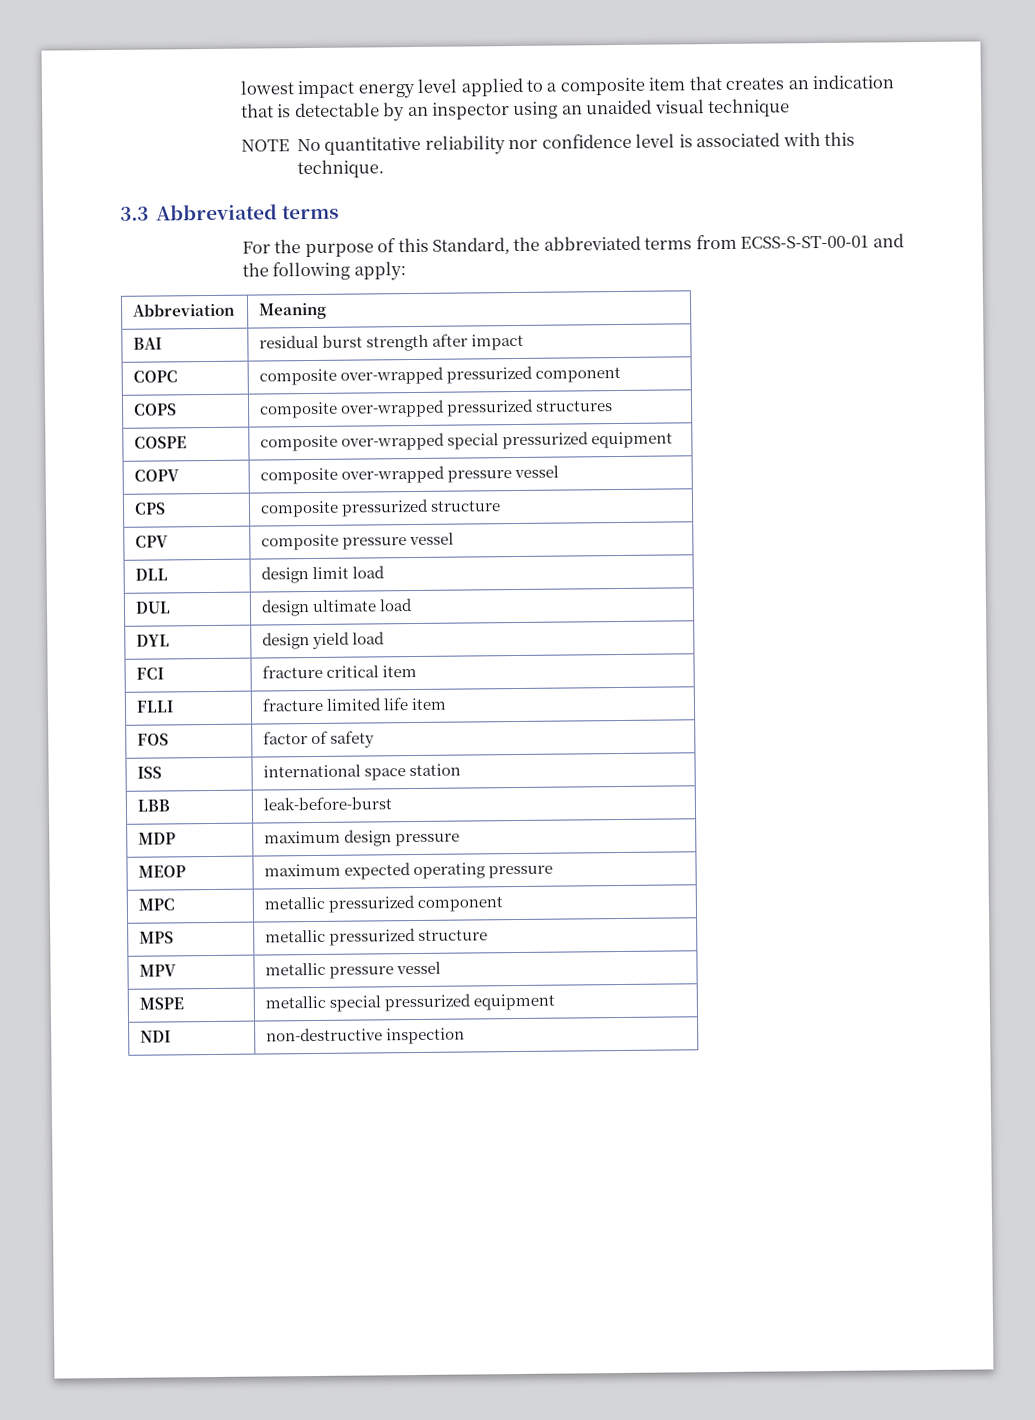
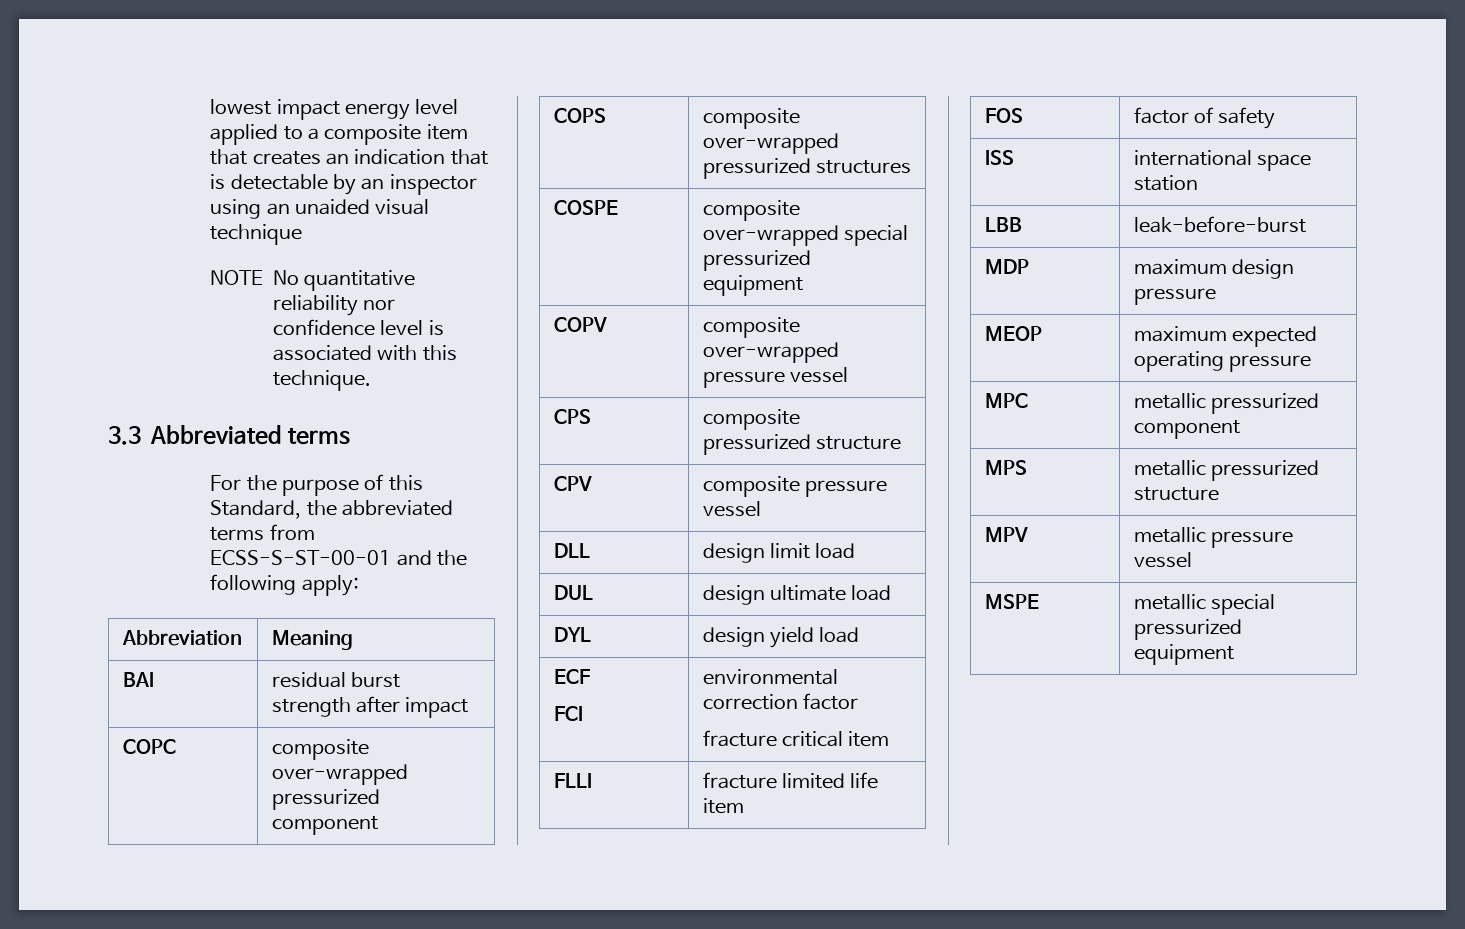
- FCI | fracture critical item
+ ECF
+ FCI | environmental correction factor
+ fracture critical item
- NDI | non-destructive inspection

